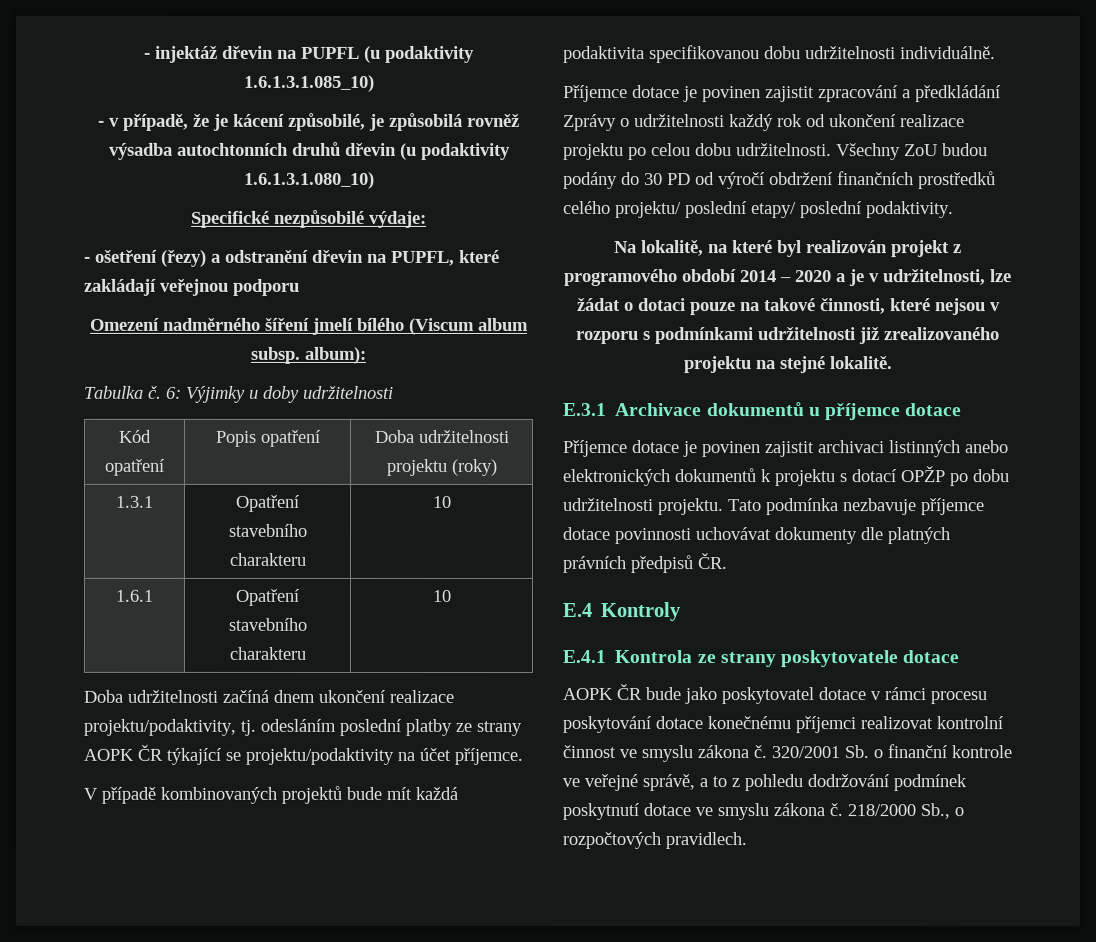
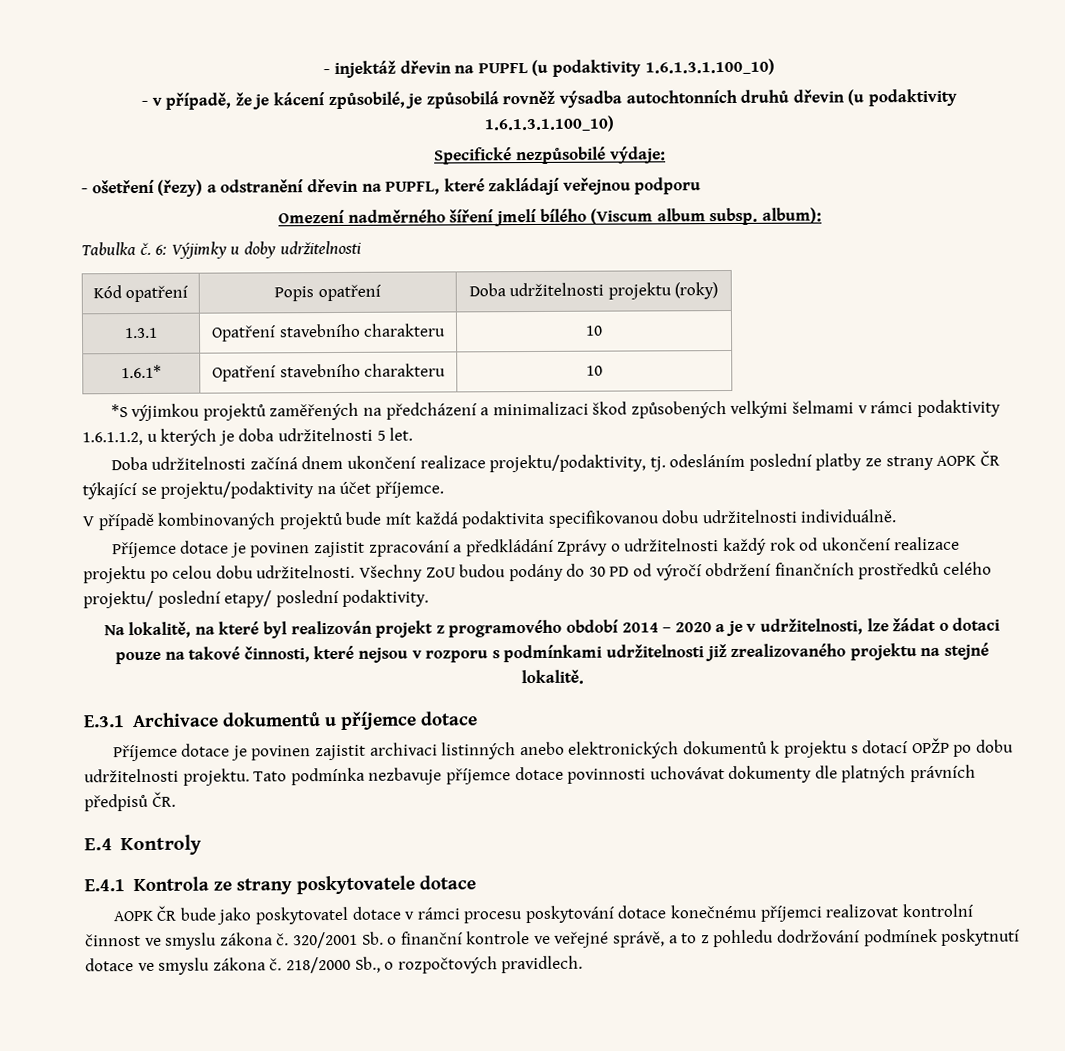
- - injektáž dřevin na PUPFL (u podaktivity 1.6.1.3.1.085_10)
+ - injektáž dřevin na PUPFL (u podaktivity 1.6.1.3.1.100_10)
- - v případě, že je kácení způsobilé, je způsobilá rovněž výsadba autochtonních druhů dřevin (u podaktivity 1.6.1.3.1.080_10)
+ - v případě, že je kácení způsobilé, je způsobilá rovněž výsadba autochtonních druhů dřevin (u podaktivity 1.6.1.3.1.100_10)
- 1.6.1 | Opatření stavebního charakteru | 10
+ 1.6.1* | Opatření stavebního charakteru | 10
+ *S výjimkou projektů zaměřených na předcházení a minimalizaci škod způsobených velkými šelmami v rámci podaktivity 1.6.1.1.2, u kterých je doba udržitelnosti 5 let.

